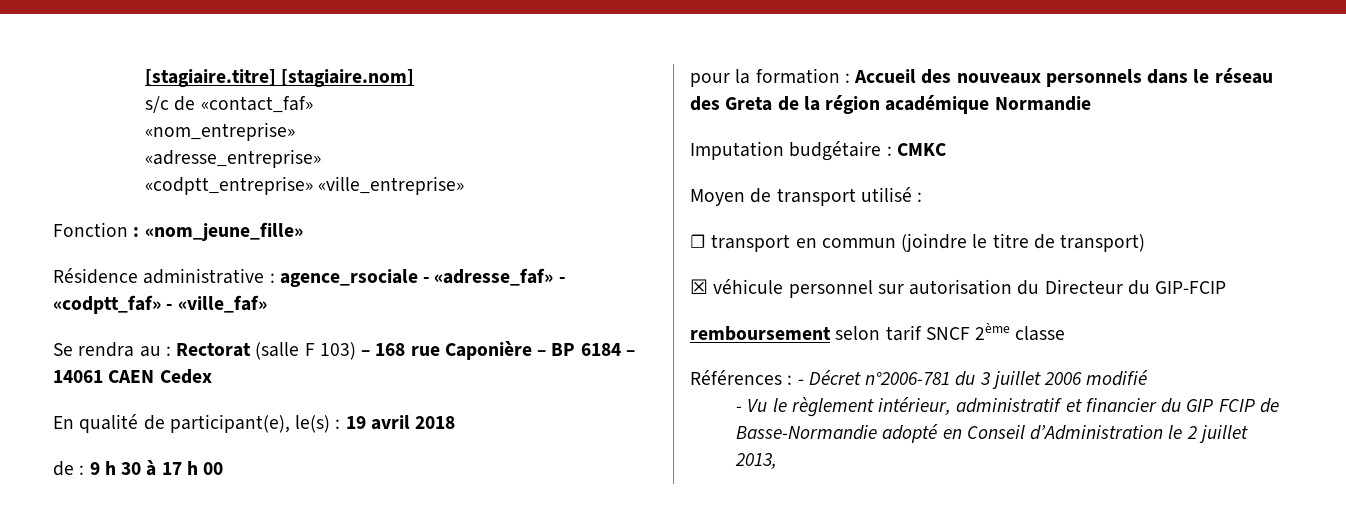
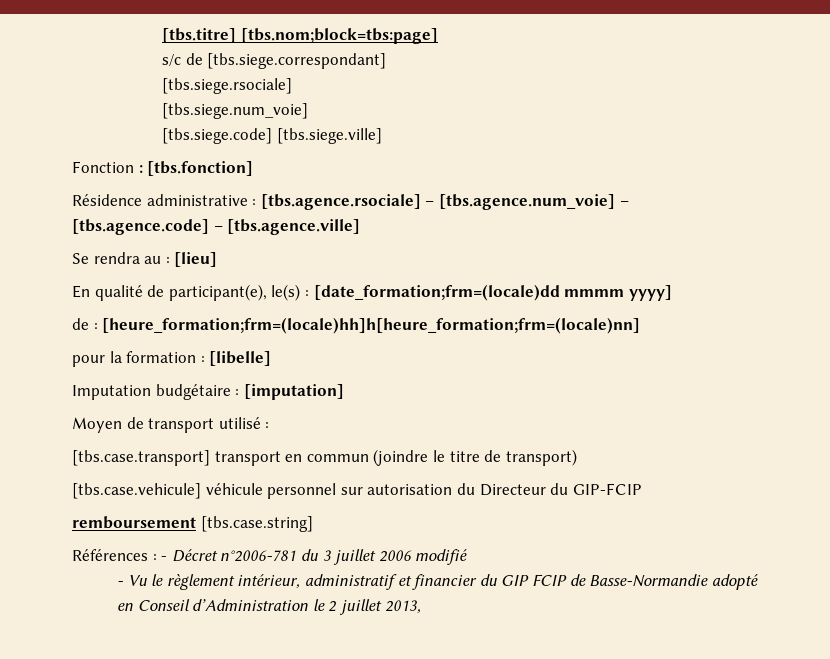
- [stagiaire.titre] [stagiaire.nom]
+ [tbs.titre] [tbs.nom;block=tbs:page]
- s/c de «contact_faf»
- «nom_entreprise»
- «adresse_entreprise»
- «codptt_entreprise» «ville_entreprise»
+ s/c de [tbs.siege.correspondant]
+ [tbs.siege.rsociale]
+ [tbs.siege.num_voie]
+ [tbs.siege.code] [tbs.siege.ville]
- Fonction : «nom_jeune_fille»
+ Fonction : [tbs.fonction]
- Résidence administrative : agence_rsociale - «adresse_faf» - «codptt_faf» - «ville_faf»
- Se rendra au : Rectorat (salle F 103) – 168 rue Caponière – BP 6184 – 14061 CAEN Cedex
+ Résidence administrative : [tbs.agence.rsociale] – [tbs.agence.num_voie] – [tbs.agence.code] – [tbs.agence.ville]
+ Se rendra au : [lieu]
- En qualité de participant(e), le(s) : 19 avril 2018
+ En qualité de participant(e), le(s) : [date_formation;frm=(locale)dd mmmm yyyy]
- de : 9 h 30 à 17 h 00
- pour la formation : Accueil des nouveaux personnels dans le réseau des Greta de la région académique Normandie
+ de : [heure_formation;frm=(locale)hh]h[heure_formation;frm=(locale)nn]
+ pour la formation : [libelle]
- Imputation budgétaire : CMKC
+ Imputation budgétaire : [imputation]
- ☐ transport en commun (joindre le titre de transport)
+ [tbs.case.transport] transport en commun (joindre le titre de transport)
- ☒ véhicule personnel sur autorisation du Directeur du GIP-FCIP
+ [tbs.case.vehicule] véhicule personnel sur autorisation du Directeur du GIP-FCIP
- remboursement selon tarif SNCF 2ème classe
+ remboursement [tbs.case.string]

